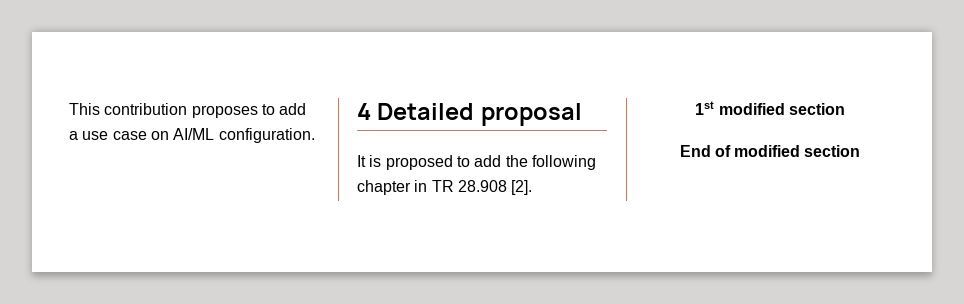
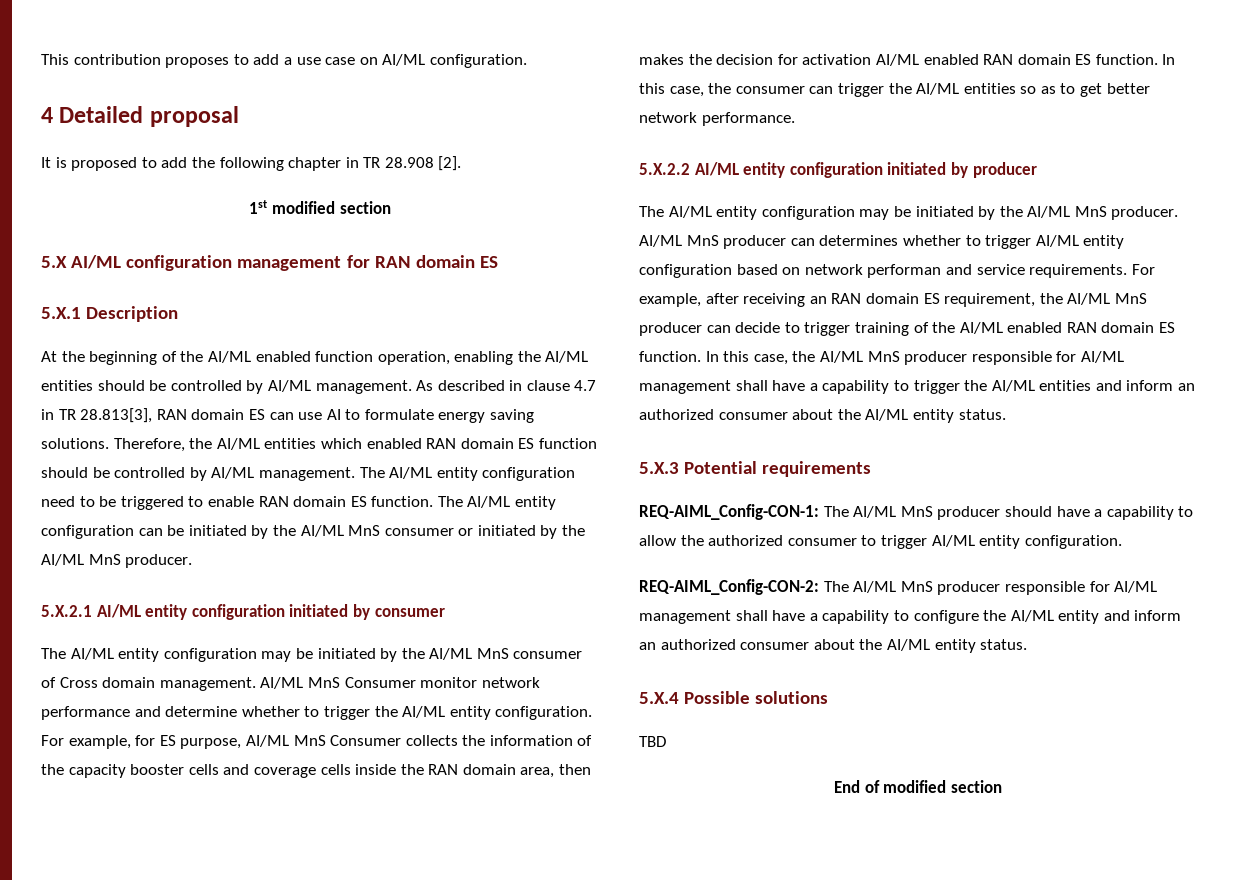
+ 5.X AI/ML configuration management for RAN domain ES
+ 5.X.1 Description
+ At the beginning of the AI/ML enabled function operation, enabling the AI/ML entities should be controlled by AI/ML management. As described in clause 4.7 in TR 28.813[3], RAN domain ES can use AI to formulate energy saving solutions. Therefore, the AI/ML entities which enabled RAN domain ES function should be controlled by AI/ML management. The AI/ML entity configuration need to be triggered to enable RAN domain ES function. The AI/ML entity configuration can be initiated by the AI/ML MnS consumer or initiated by the AI/ML MnS producer.
+ 5.X.2.1 AI/ML entity configuration initiated by consumer
+ The AI/ML entity configuration may be initiated by the AI/ML MnS consumer of Cross domain management. AI/ML MnS Consumer monitor network performance and determine whether to trigger the AI/ML entity configuration. For example, for ES purpose, AI/ML MnS Consumer collects the information of the capacity booster cells and coverage cells inside the RAN domain area, then makes the decision for activation AI/ML enabled RAN domain ES function. In this case, the consumer can trigger the AI/ML entities so as to get better network performance.
+ 5.X.2.2 AI/ML entity configuration initiated by producer
+ The AI/ML entity configuration may be initiated by the AI/ML MnS producer. AI/ML MnS producer can determines whether to trigger AI/ML entity configuration based on network performan and service requirements. For example, after receiving an RAN domain ES requirement, the AI/ML MnS producer can decide to trigger training of the AI/ML enabled RAN domain ES function. In this case, the AI/ML MnS producer responsible for AI/ML management shall have a capability to trigger the AI/ML entities and inform an authorized consumer about the AI/ML entity status.
+ 5.X.3 Potential requirements
+ REQ-AIML_Config-CON-1: The AI/ML MnS producer should have a capability to allow the authorized consumer to trigger AI/ML entity configuration.
+ REQ-AIML_Config-CON-2: The AI/ML MnS producer responsible for AI/ML management shall have a capability to configure the AI/ML entity and inform an authorized consumer about the AI/ML entity status.
+ 5.X.4 Possible solutions
+ TBD

